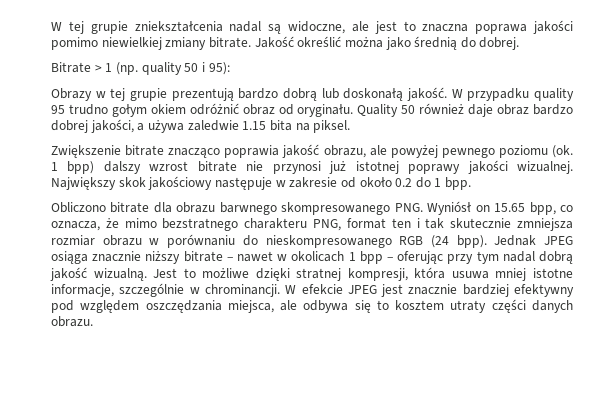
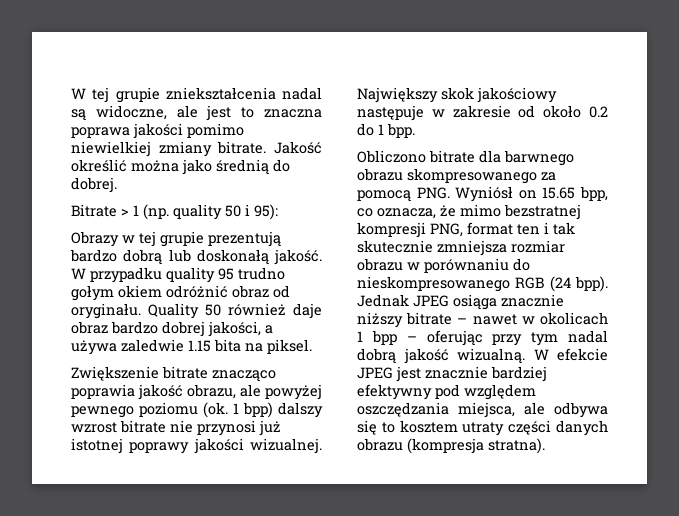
- Obliczono bitrate dla obrazu barwnego skompresowanego PNG. Wyniósł on 15.65 bpp, co oznacza, że mimo bezstratnego charakteru PNG, format ten i tak skutecznie zmniejsza rozmiar obrazu w porównaniu do nieskompresowanego RGB (24 bpp).
+ Obliczono bitrate dla barwnego obrazu skompresowanego za pomocą PNG. Wyniósł on 15.65 bpp, co oznacza, że mimo bezstratnej kompresji PNG, format ten i tak skutecznie zmniejsza rozmiar obrazu w porównaniu do nieskompresowanego RGB (24 bpp).
- Jest to możliwe dzięki stratnej kompresji, która usuwa mniej istotne informacje, szczególnie w chrominancji.
- W efekcie JPEG jest znacznie bardziej efektywny pod względem oszczędzania miejsca, ale odbywa się to kosztem utraty części danych obrazu.
+ W efekcie JPEG jest znacznie bardziej efektywny pod względem oszczędzania miejsca, ale odbywa się to kosztem utraty części danych obrazu (kompresja stratna).

